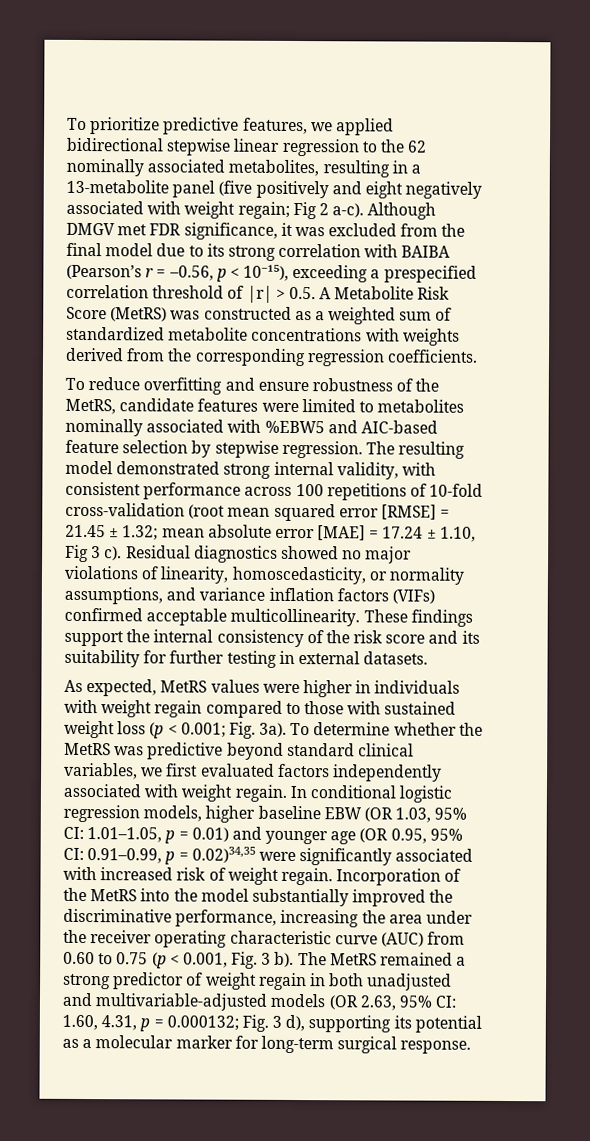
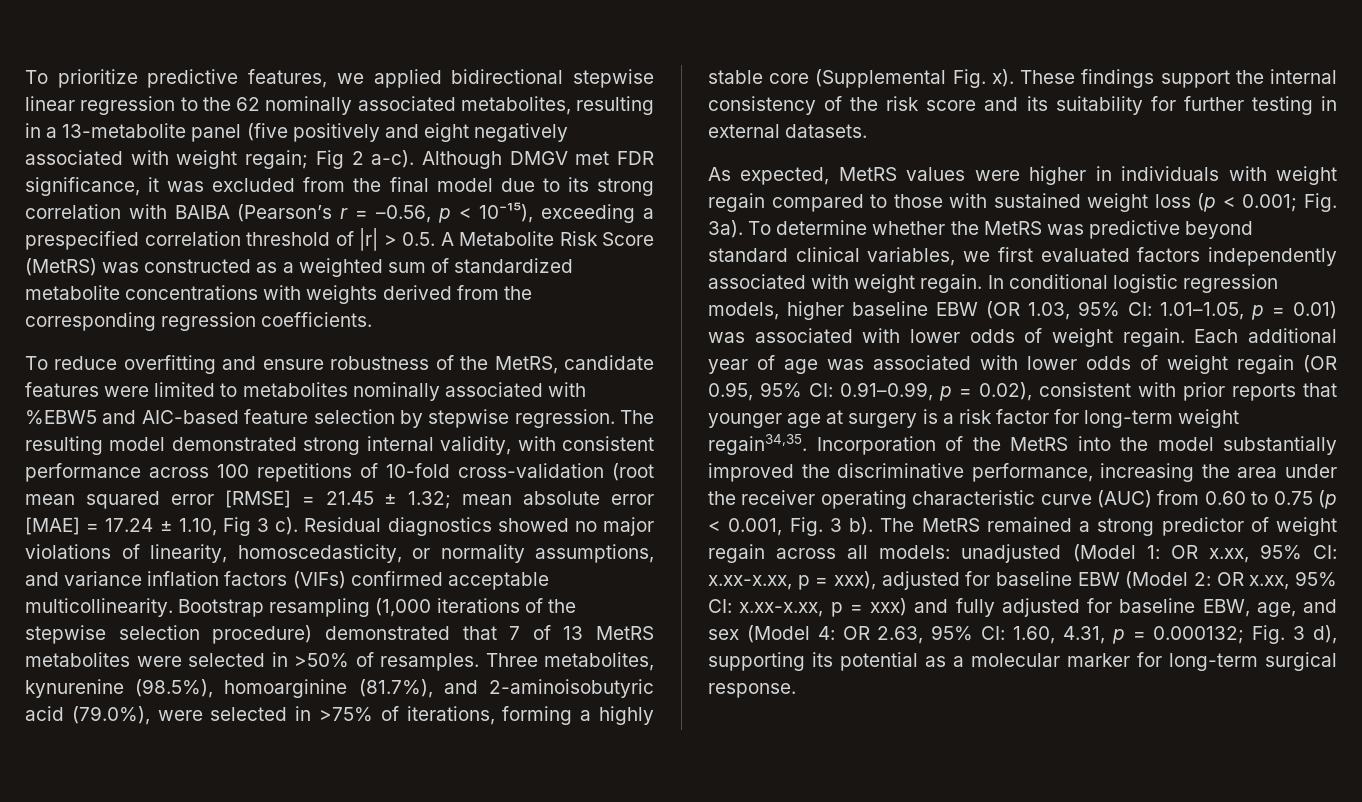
+ Bootstrap resampling (1,000 iterations of the stepwise selection procedure) demonstrated that 7 of 13 MetRS metabolites were selected in >50% of resamples. Three metabolites, kynurenine (98.5%), homoarginine (81.7%), and 2-aminoisobutyric acid (79.0%), were selected in >75% of iterations, forming a highly stable core (Supplemental Fig. x).
- In conditional logistic regression models, higher baseline EBW (OR 1.03, 95% CI: 1.01–1.05, p = 0.01) and younger age (OR 0.95, 95% CI: 0.91–0.99, p = 0.02)34,35 were significantly associated with increased risk of weight regain.
+ In conditional logistic regression models, higher baseline EBW (OR 1.03, 95% CI: 1.01–1.05, p = 0.01) was associated with lower odds of weight regain. Each additional year of age was associated with lower odds of weight regain (OR 0.95, 95% CI: 0.91–0.99, p = 0.02), consistent with prior reports that younger age at surgery is a risk factor for long-term weight regain34,35.
- The MetRS remained a strong predictor of weight regain in both unadjusted and multivariable-adjusted models (OR 2.63, 95% CI: 1.60, 4.31, p = 0.000132; Fig. 3 d), supporting its potential as a molecular marker for long-term surgical response.
+ The MetRS remained a strong predictor of weight regain across all models: unadjusted (Model 1: OR x.xx, 95% CI: x.xx-x.xx, p = xxx), adjusted for baseline EBW (Model 2: OR x.xx, 95% CI: x.xx-x.xx, p = xxx) and fully adjusted for baseline EBW, age, and sex (Model 4: OR 2.63, 95% CI: 1.60, 4.31, p = 0.000132; Fig. 3 d), supporting its potential as a molecular marker for long-term surgical response.

